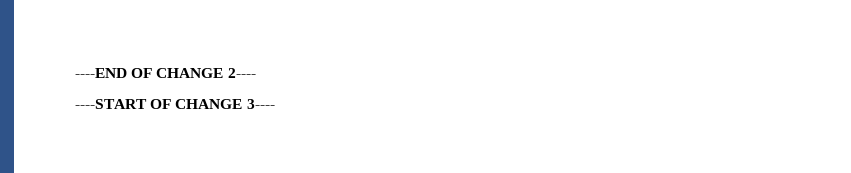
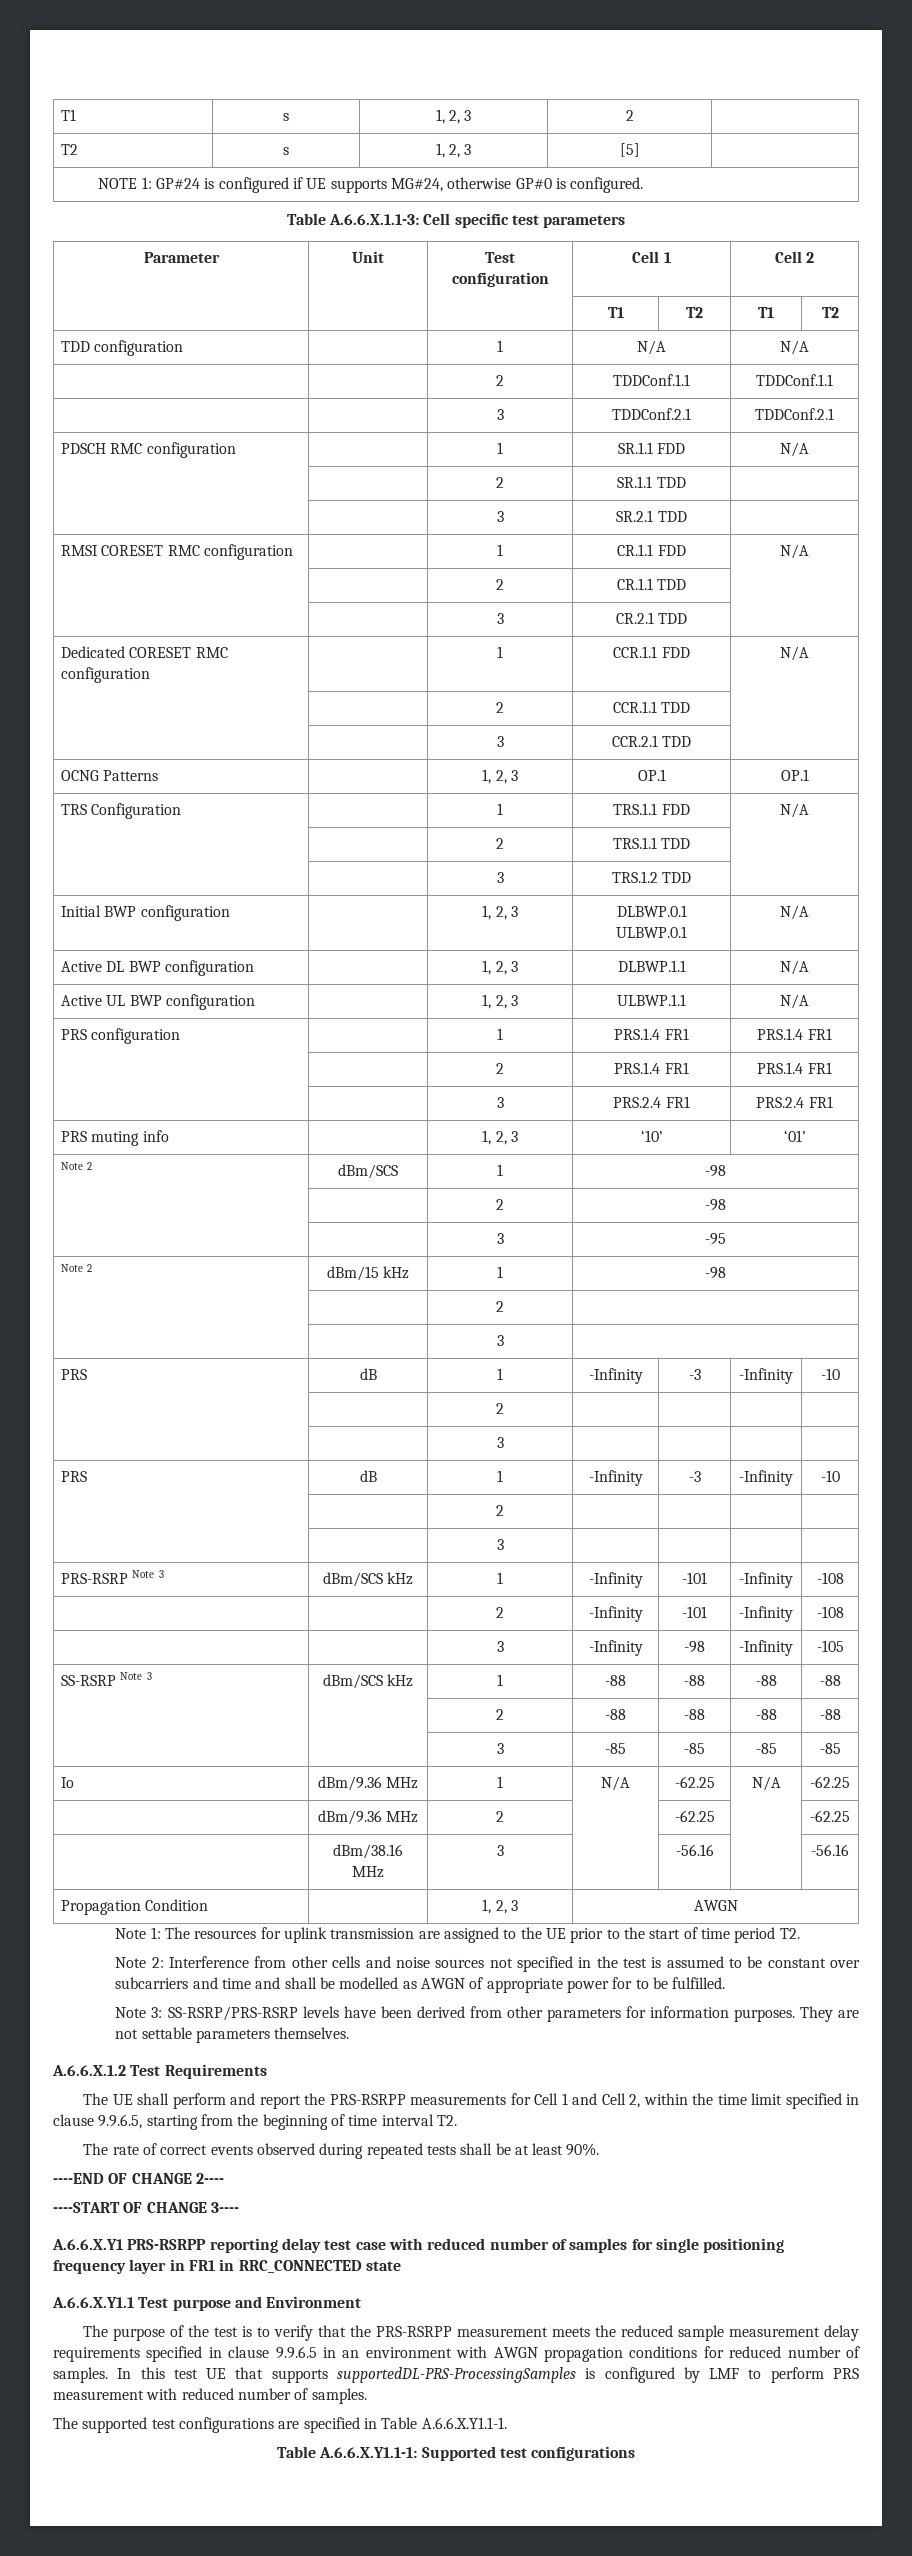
+ T1 | s | 1, 2, 3 | 2 |
+ T2 | s | 1, 2, 3 | [5] |
+ NOTE 1: GP#24 is configured if UE supports MG#24, otherwise GP#0 is configured.
+ Table A.6.6.X.1.1-3: Cell specific test parameters
+ Parameter | Unit | Test configuration | Cell 1 | Cell 2
+ | | | T1 | T2 | T1 | T2
+ TDD configuration | | 1 | N/A | N/A
+ | | 2 | TDDConf.1.1 | TDDConf.1.1
+ | | 3 | TDDConf.2.1 | TDDConf.2.1
+ PDSCH RMC configuration | | 1 | SR.1.1 FDD | N/A
+ | | 2 | SR.1.1 TDD |
+ | | 3 | SR.2.1 TDD |
+ RMSI CORESET RMC configuration | | 1 | CR.1.1 FDD | N/A
+ | | 2 | CR.1.1 TDD |
+ | | 3 | CR.2.1 TDD |
+ Dedicated CORESET RMC configuration | | 1 | CCR.1.1 FDD | N/A
+ | | 2 | CCR.1.1 TDD |
+ | | 3 | CCR.2.1 TDD |
+ OCNG Patterns | | 1, 2, 3 | OP.1 | OP.1
+ TRS Configuration | | 1 | TRS.1.1 FDD | N/A
+ | | 2 | TRS.1.1 TDD |
+ | | 3 | TRS.1.2 TDD |
+ Initial BWP configuration | | 1, 2, 3 | DLBWP.0.1 ULBWP.0.1 | N/A
+ Active DL BWP configuration | | 1, 2, 3 | DLBWP.1.1 | N/A
+ Active UL BWP configuration | | 1, 2, 3 | ULBWP.1.1 | N/A
+ PRS configuration | | 1 | PRS.1.4 FR1 | PRS.1.4 FR1
+ | | 2 | PRS.1.4 FR1 | PRS.1.4 FR1
+ | | 3 | PRS.2.4 FR1 | PRS.2.4 FR1
+ PRS muting info | | 1, 2, 3 | ‘10’ | ‘01’
+ Note 2 | dBm/SCS | 1 | -98
+ | | 2 | -98
+ | | 3 | -95
+ Note 2 | dBm/15 kHz | 1 | -98
+ | | 2 |
+ | | 3 |
+ PRS | dB | 1 | -Infinity | -3 | -Infinity | -10
+ | | 2 | | | |
+ | | 3 | | | |
+ PRS | dB | 1 | -Infinity | -3 | -Infinity | -10
+ | | 2 | | | |
+ | | 3 | | | |
+ PRS-RSRP Note 3 | dBm/SCS kHz | 1 | -Infinity | -101 | -Infinity | -108
+ | | 2 | -Infinity | -101 | -Infinity | -108
+ | | 3 | -Infinity | -98 | -Infinity | -105
+ SS-RSRP Note 3 | dBm/SCS kHz | 1 | -88 | -88 | -88 | -88
+ | | 2 | -88 | -88 | -88 | -88
+ | | 3 | -85 | -85 | -85 | -85
+ Io | dBm/9.36 MHz | 1 | N/A | -62.25 | N/A | -62.25
+ | dBm/9.36 MHz | 2 | | -62.25 | | -62.25
+ | dBm/38.16 MHz | 3 | | -56.16 | | -56.16
+ Propagation Condition | | 1, 2, 3 | AWGN
+ Note 1: The resources for uplink transmission are assigned to the UE prior to the start of time period T2.
+ Note 2: Interference from other cells and noise sources not specified in the test is assumed to be constant over subcarriers and time and shall be modelled as AWGN of appropriate power for to be fulfilled.
+ Note 3: SS-RSRP/PRS-RSRP levels have been derived from other parameters for information purposes. They are not settable parameters themselves.
+ A.6.6.X.1.2 Test Requirements
+ The UE shall perform and report the PRS-RSRPP measurements for Cell 1 and Cell 2, within the time limit specified in clause 9.9.6.5, starting from the beginning of time interval T2.
+ The rate of correct events observed during repeated tests shall be at least 90%.
+ A.6.6.X.Y1 PRS-RSRPP reporting delay test case with reduced number of samples for single positioning frequency layer in FR1 in RRC_CONNECTED state
+ A.6.6.X.Y1.1 Test purpose and Environment
+ The purpose of the test is to verify that the PRS-RSRPP measurement meets the reduced sample measurement delay requirements specified in clause 9.9.6.5 in an environment with AWGN propagation conditions for reduced number of samples. In this test UE that supports supportedDL-PRS-ProcessingSamples is configured by LMF to perform PRS measurement with reduced number of samples.
+ The supported test configurations are specified in Table A.6.6.X.Y1.1-1.
+ Table A.6.6.X.Y1.1-1: Supported test configurations

